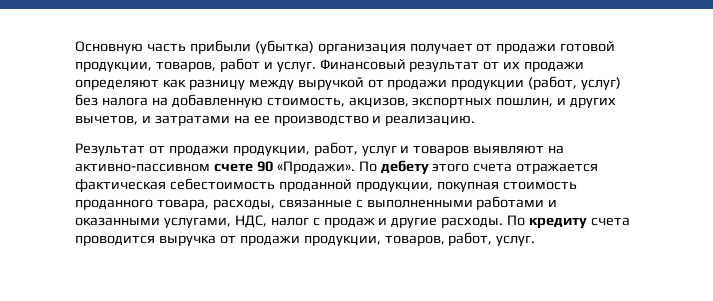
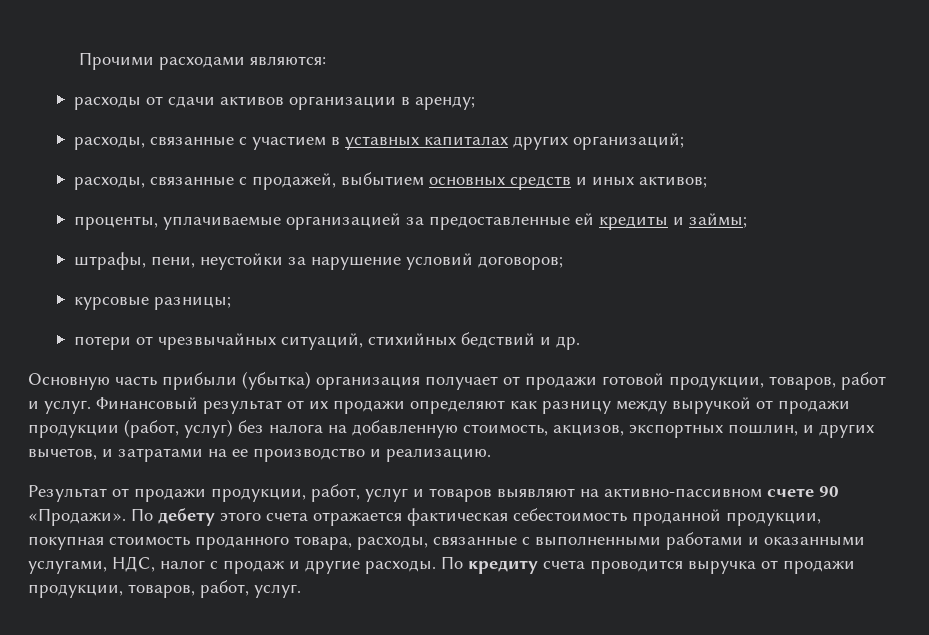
+ Прочими расходами являются:
+ расходы от сдачи активов организации в аренду;
+ расходы, связанные с участием в уставных капиталах других организаций;
+ расходы, связанные с продажей, выбытием основных средств и иных активов;
+ проценты, уплачиваемые организацией за предоставленные ей кредиты и займы;
+ штрафы, пени, неустойки за нарушение условий договоров;
+ курсовые разницы;
+ потери от чрезвычайных ситуаций, стихийных бедствий и др.

